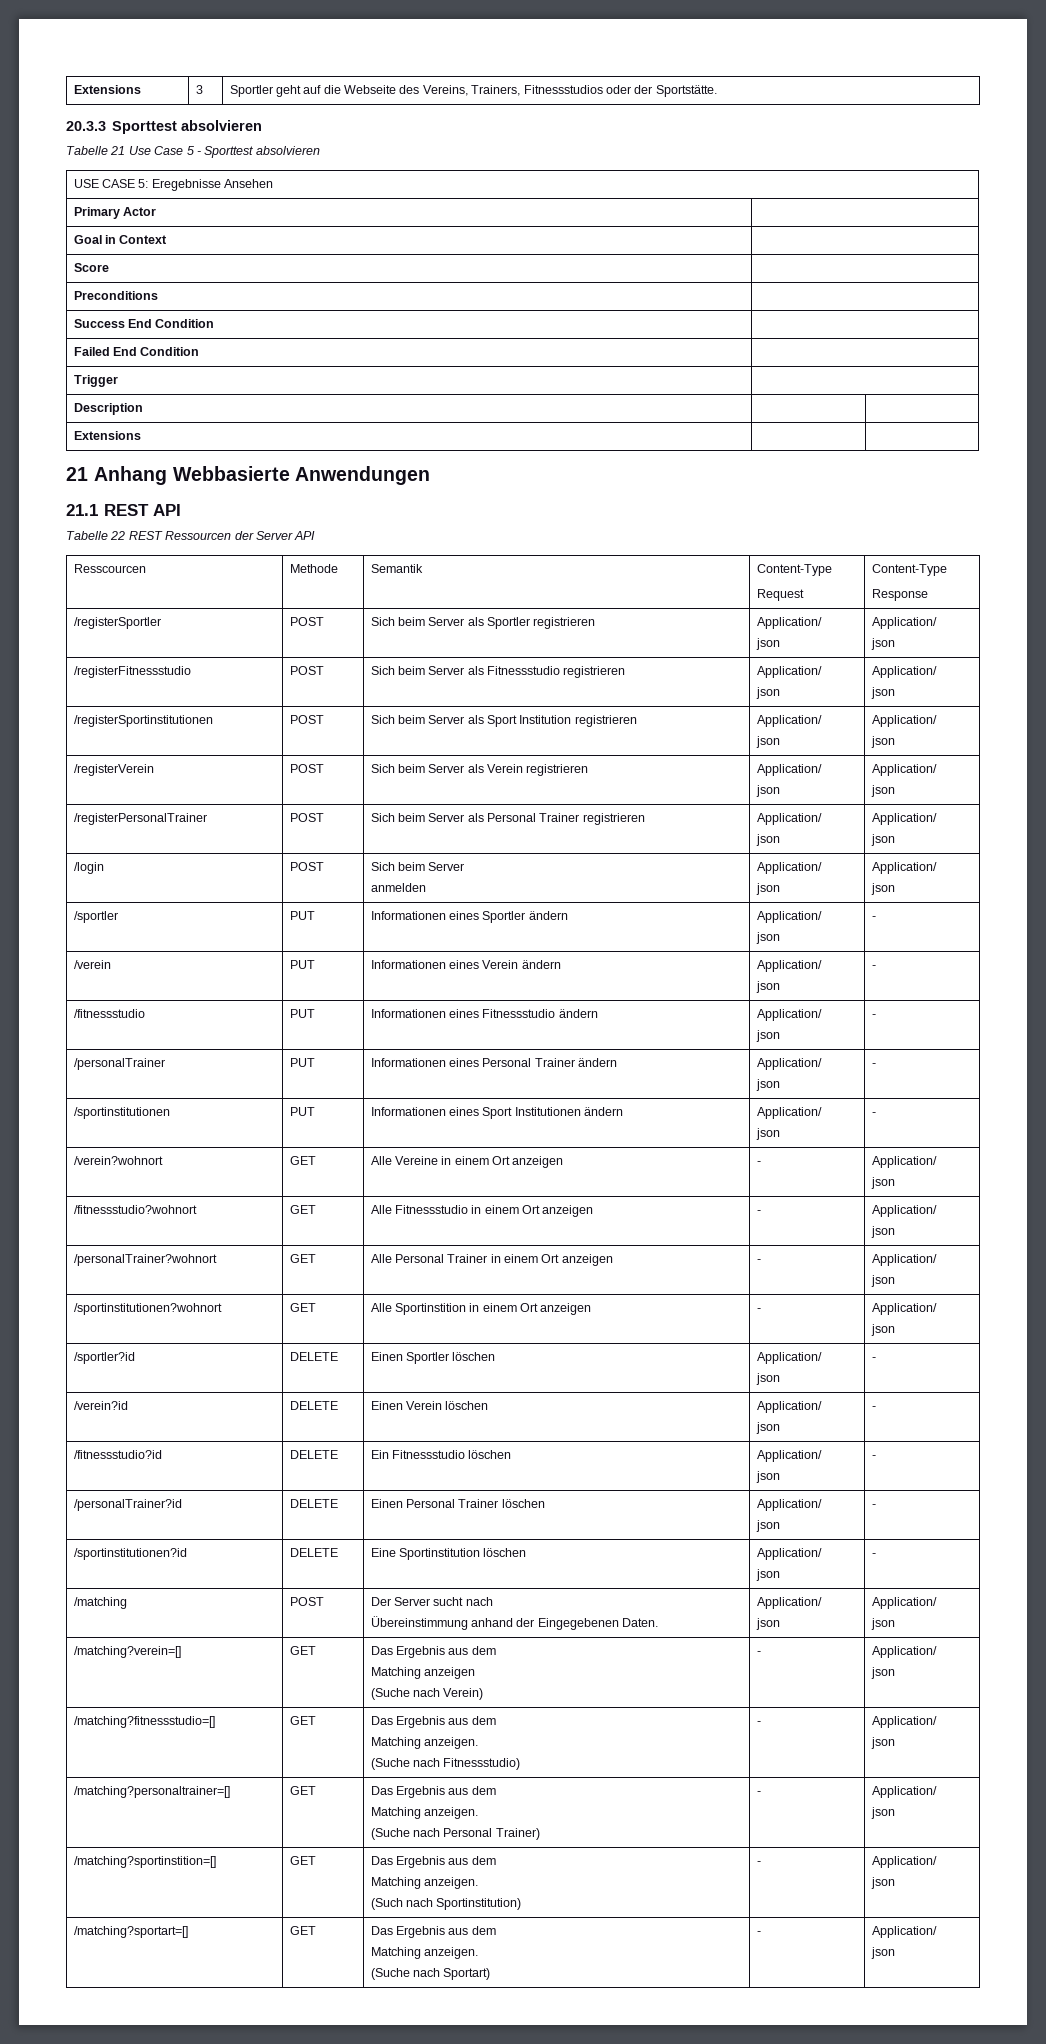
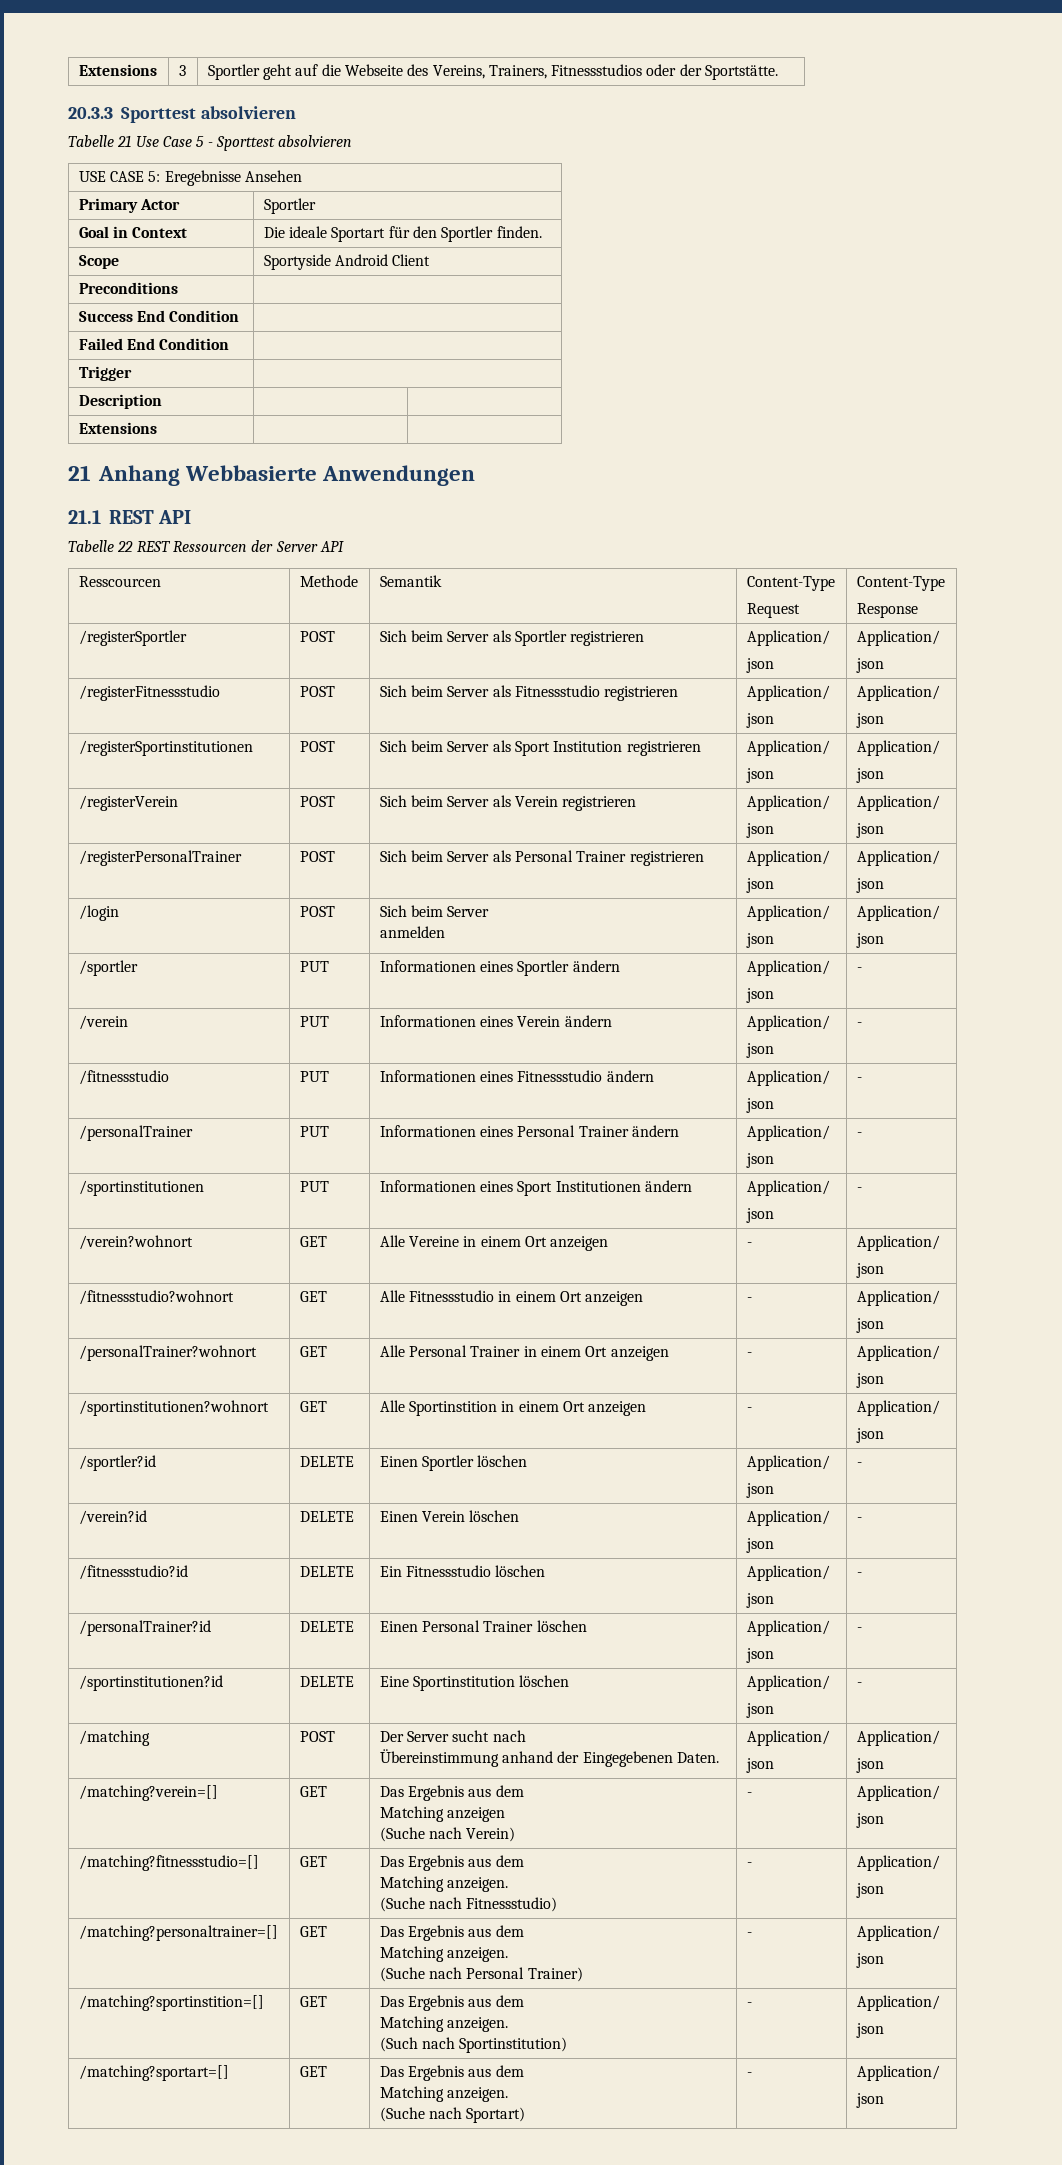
- Primary Actor |
+ Primary Actor | Sportler
- Goal in Context |
- Score |
+ Goal in Context | Die ideale Sportart für den Sportler finden.
+ Scope | Sportyside Android Client

